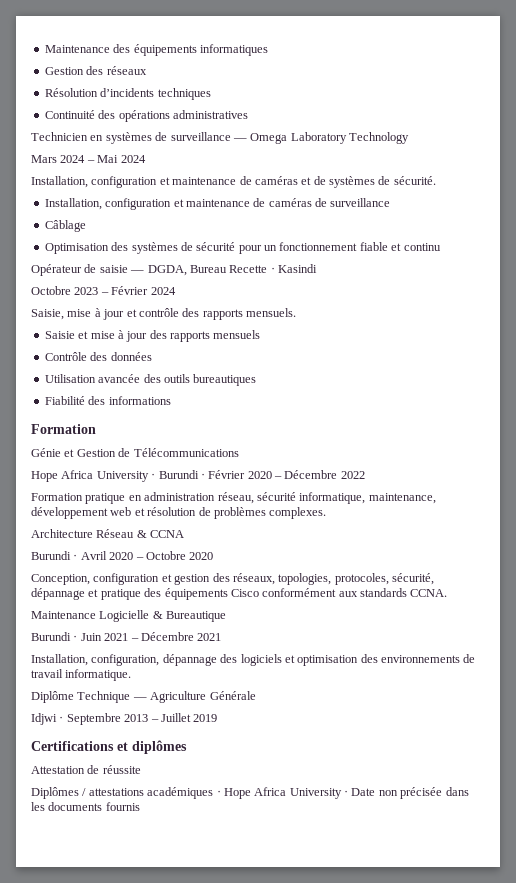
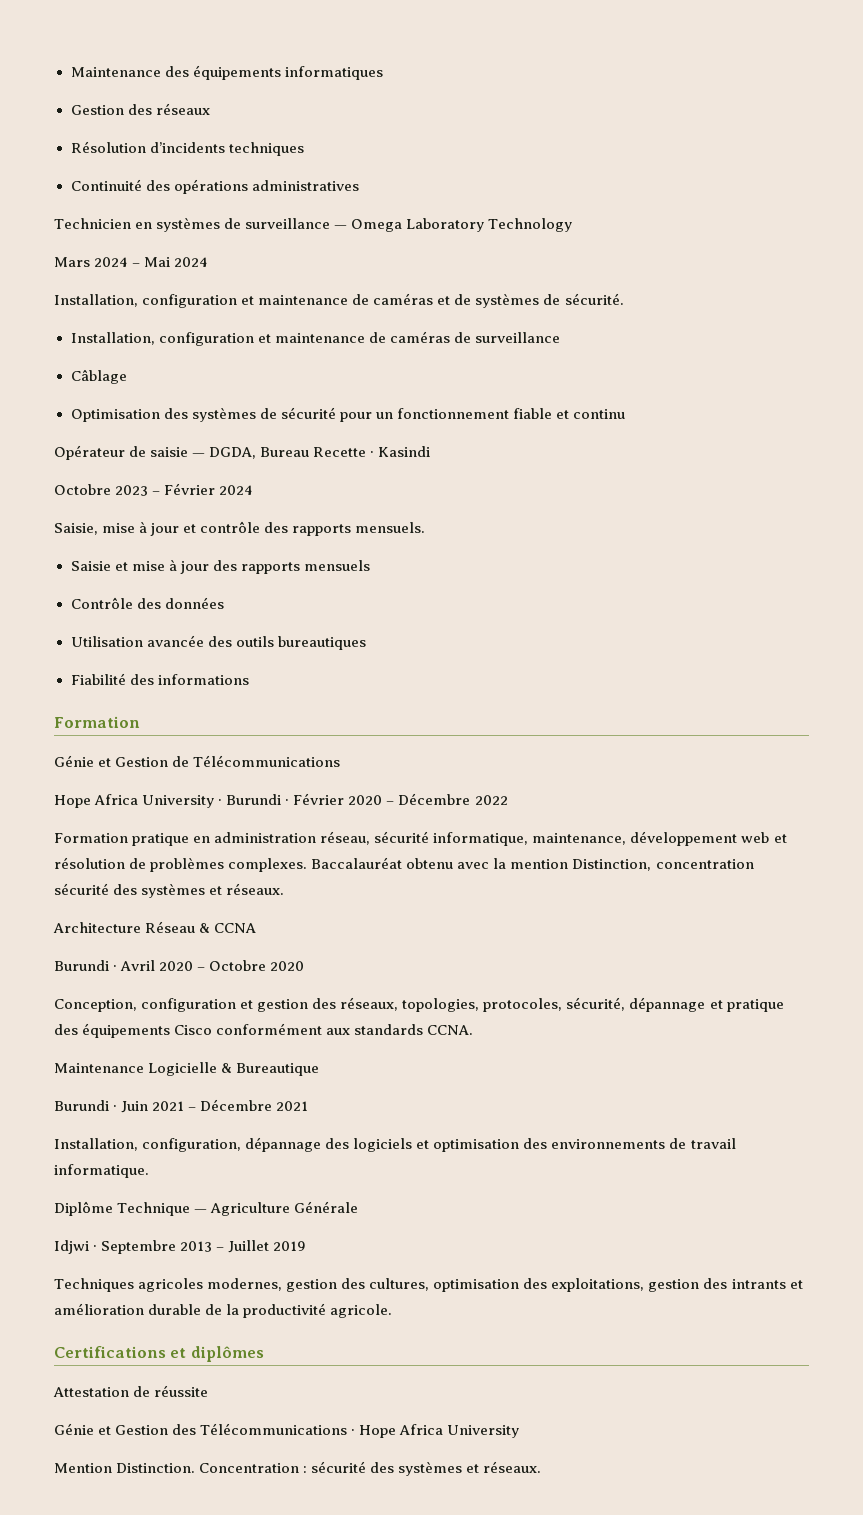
+ Baccalauréat obtenu avec la mention Distinction, concentration sécurité des systèmes et réseaux.
+ Techniques agricoles modernes, gestion des cultures, optimisation des exploitations, gestion des intrants et amélioration durable de la productivité agricole.
- Diplômes / attestations académiques · Hope Africa University · Date non précisée dans les documents fournis
+ Génie et Gestion des Télécommunications · Hope Africa University
+ Mention Distinction. Concentration : sécurité des systèmes et réseaux.

